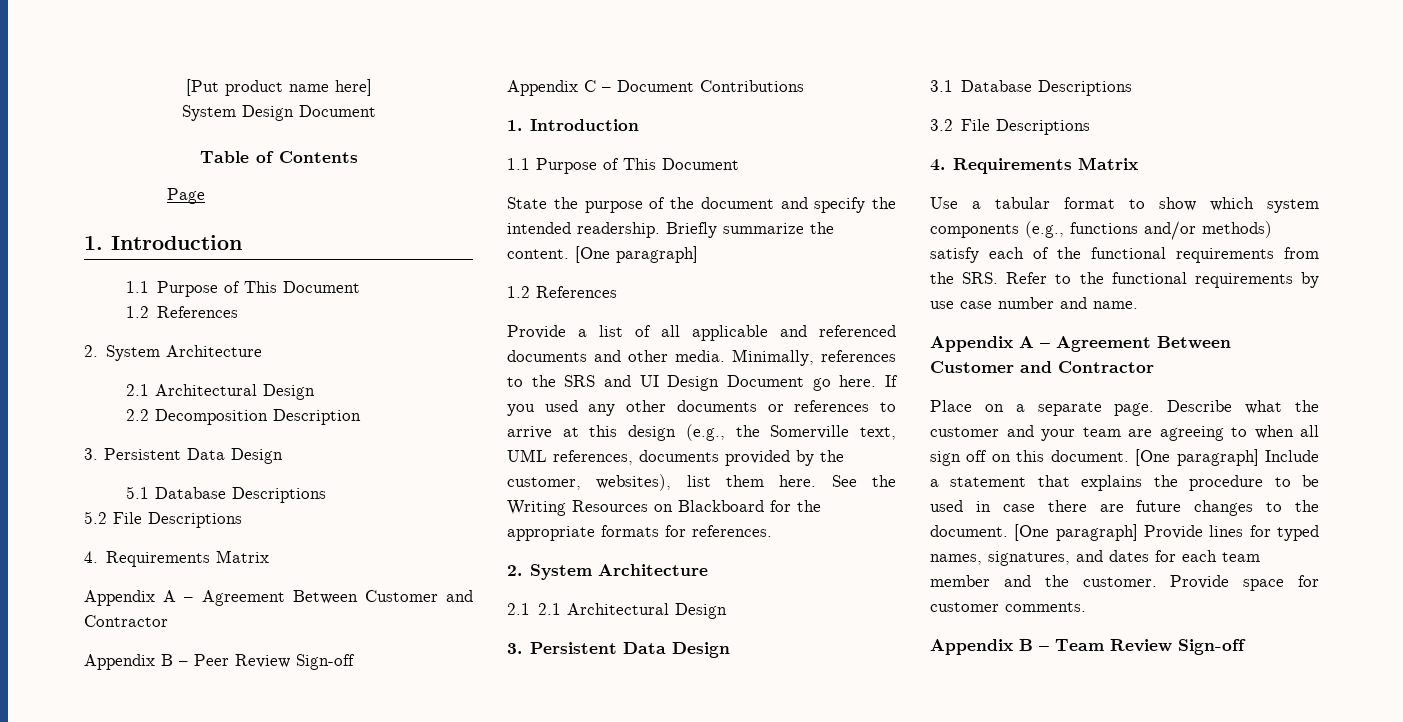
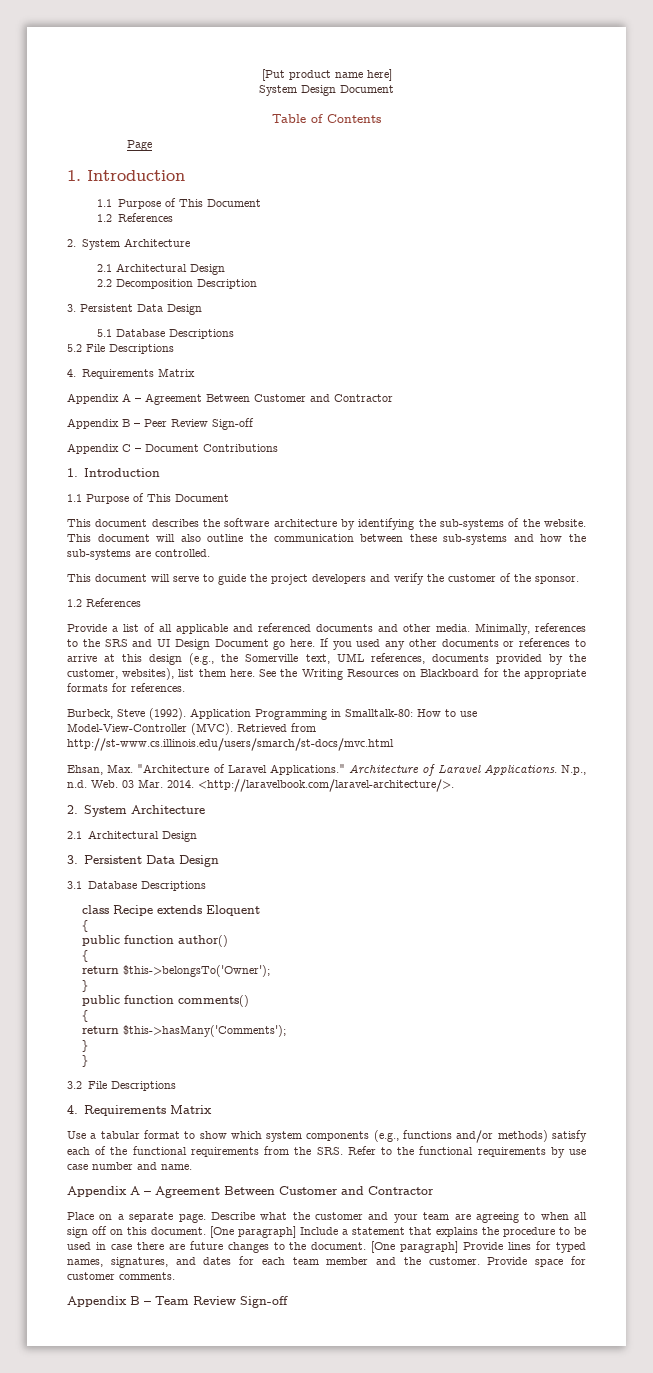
- State the purpose of the document and specify the intended readership. Briefly summarize the content. [One paragraph]
+ This document describes the software architecture by identifying the sub-systems of the website. This document will also outline the communication between these sub-systems and how the sub-systems are controlled.
+ This document will serve to guide the project developers and verify the customer of the sponsor.
  See the Writing Resources on Blackboard for the appropriate formats for references.
+ Burbeck, Steve (1992). Application Programming in Smalltalk-80: How to use Model-View-Controller (MVC). Retrieved from http://st-www.cs.illinois.edu/users/smarch/st-docs/mvc.html
+ Ehsan, Max. "Architecture of Laravel Applications." Architecture of Laravel Applications. N.p., n.d. Web. 03 Mar. 2014. <http://laravelbook.com/laravel-architecture/>.
  2. System Architecture
- 2.1 2.1 Architectural Design
+ 2.1 Architectural Design
+ class Recipe extends Eloquent
+ {
+ public function author()
+ {
+ return $this->belongsTo('Owner');
+ }
+ public function comments()
+ {
+ return $this->hasMany('Comments');
+ }
+ }

